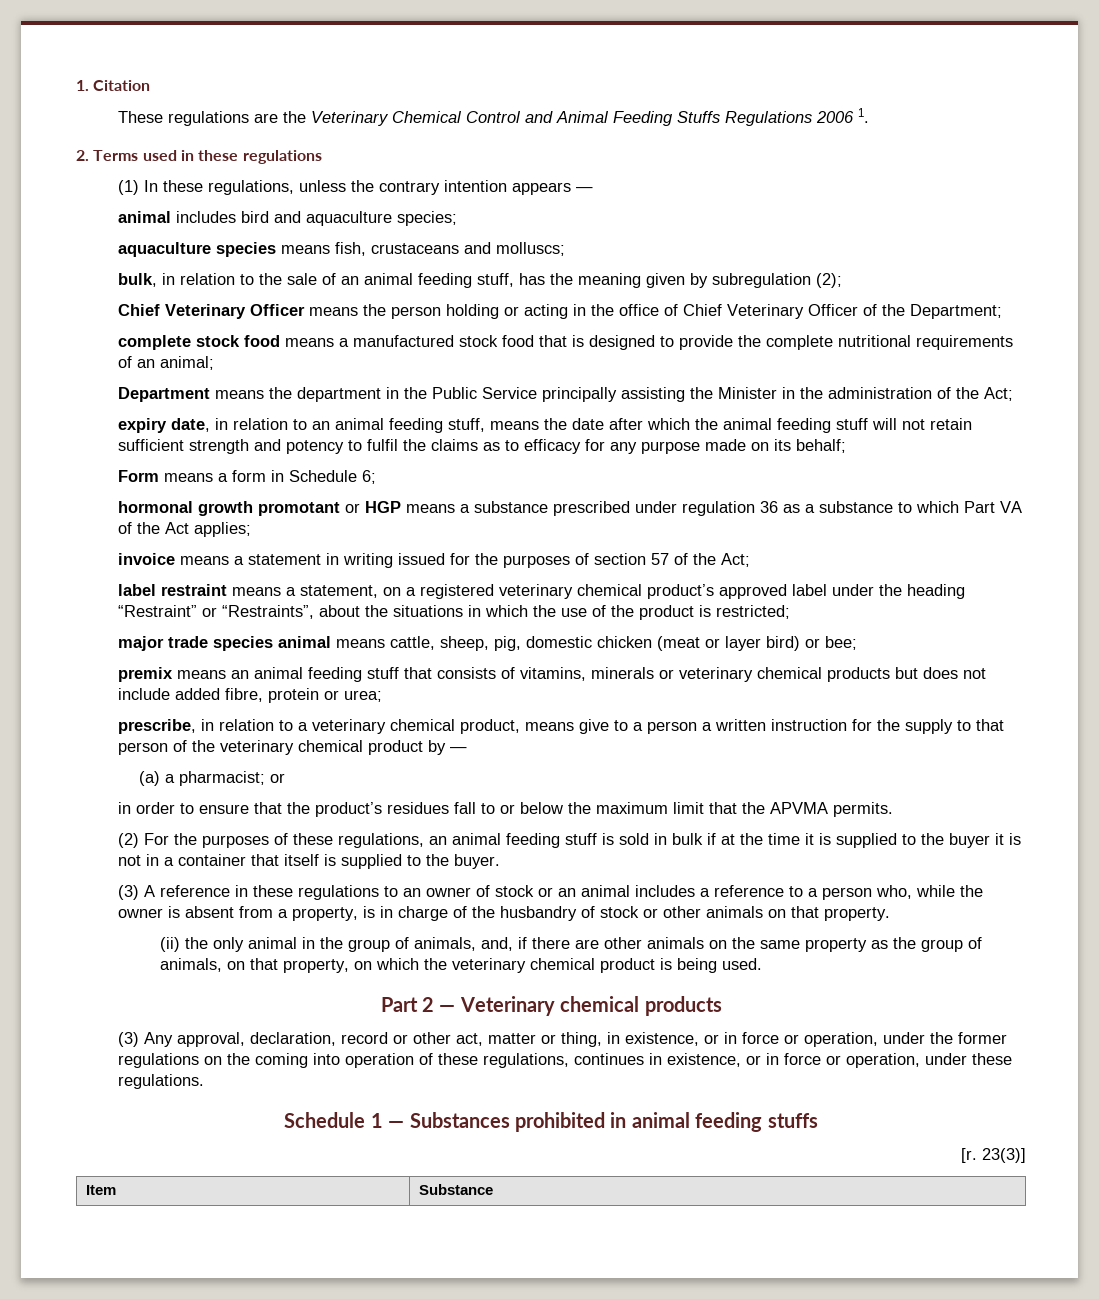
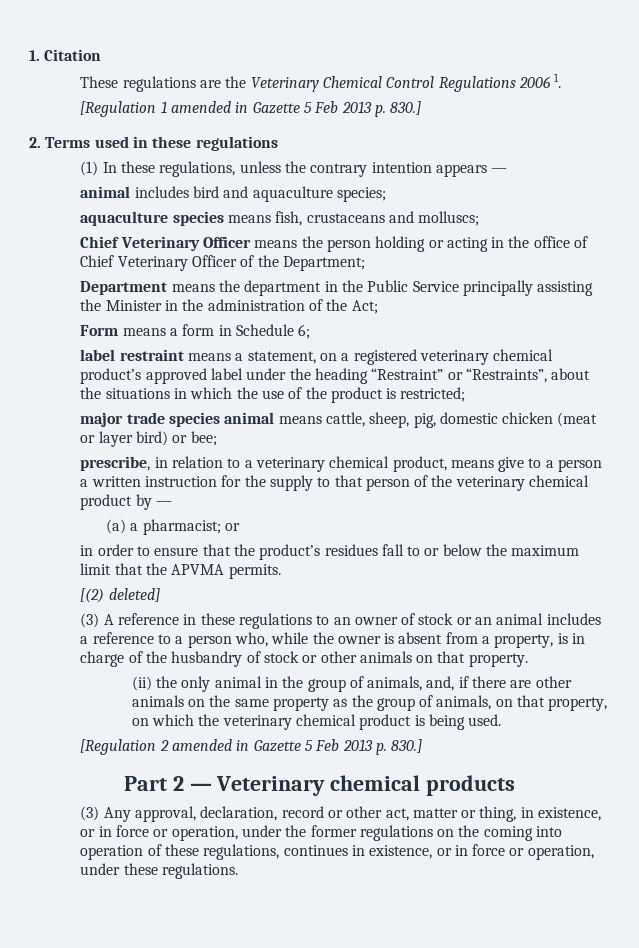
- These regulations are the Veterinary Chemical Control and Animal Feeding Stuffs Regulations 2006 1.
+ These regulations are the Veterinary Chemical Control Regulations 2006 1.
+ [Regulation 1 amended in Gazette 5 Feb 2013 p. 830.]
- bulk, in relation to the sale of an animal feeding stuff, has the meaning given by subregulation (2);
- complete stock food means a manufactured stock food that is designed to provide the complete nutritional requirements of an animal;
- expiry date, in relation to an animal feeding stuff, means the date after which the animal feeding stuff will not retain sufficient strength and potency to fulfil the claims as to efficacy for any purpose made on its behalf;
- hormonal growth promotant or HGP means a substance prescribed under regulation 36 as a substance to which Part VA of the Act applies;
- invoice means a statement in writing issued for the purposes of section 57 of the Act;
- premix means an animal feeding stuff that consists of vitamins, minerals or veterinary chemical products but does not include added fibre, protein or urea;
- (2) For the purposes of these regulations, an animal feeding stuff is sold in bulk if at the time it is supplied to the buyer it is not in a container that itself is supplied to the buyer.
+ [(2) deleted]
+ [Regulation 2 amended in Gazette 5 Feb 2013 p. 830.]
- Schedule 1 — Substances prohibited in animal feeding stuffs
- [r. 23(3)]
- Item | Substance

